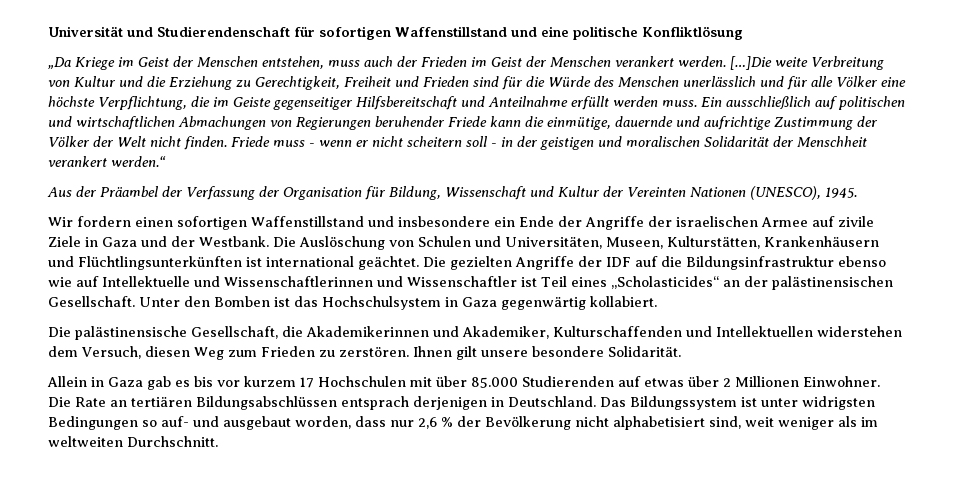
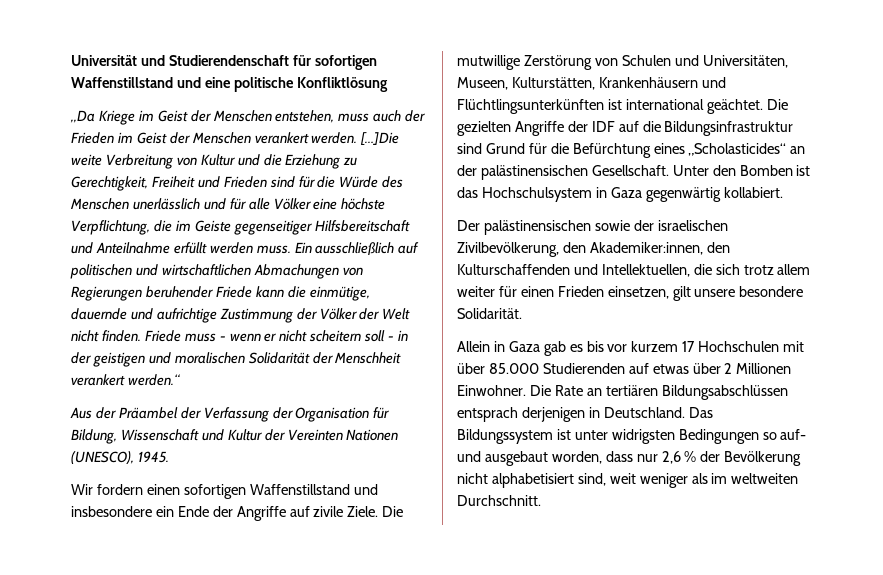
- Wir fordern einen sofortigen Waffenstillstand und insbesondere ein Ende der Angriffe der israelischen Armee auf zivile Ziele in Gaza und der Westbank. Die Auslöschung von Schulen und Universitäten, Museen, Kulturstätten, Krankenhäusern und Flüchtlingsunterkünften ist international geächtet.
+ Wir fordern einen sofortigen Waffenstillstand und insbesondere ein Ende der Angriffe auf zivile Ziele. Die mutwillige Zerstörung von Schulen und Universitäten, Museen, Kulturstätten, Krankenhäusern und Flüchtlingsunterkünften ist international geächtet.
- Die gezielten Angriffe der IDF auf die Bildungsinfrastruktur ebenso wie auf Intellektuelle und Wissenschaftlerinnen und Wissenschaftler ist Teil eines „Scholasticides“ an der palästinensischen Gesellschaft.
+ Die gezielten Angriffe der IDF auf die Bildungsinfrastruktur sind Grund für die Befürchtung eines „Scholasticides“ an der palästinensischen Gesellschaft.
- Die palästinensische Gesellschaft, die Akademikerinnen und Akademiker, Kulturschaffenden und Intellektuellen widerstehen dem Versuch, diesen Weg zum Frieden zu zerstören. Ihnen gilt unsere besondere Solidarität.
+ Der palästinensischen sowie der israelischen Zivilbevölkerung, den Akademiker:innen, den Kulturschaffenden und Intellektuellen, die sich trotz allem weiter für einen Frieden einsetzen, gilt unsere besondere Solidarität.

